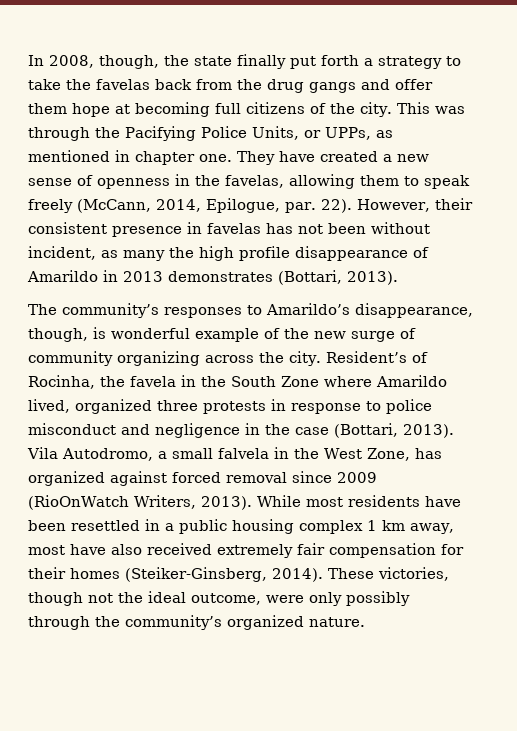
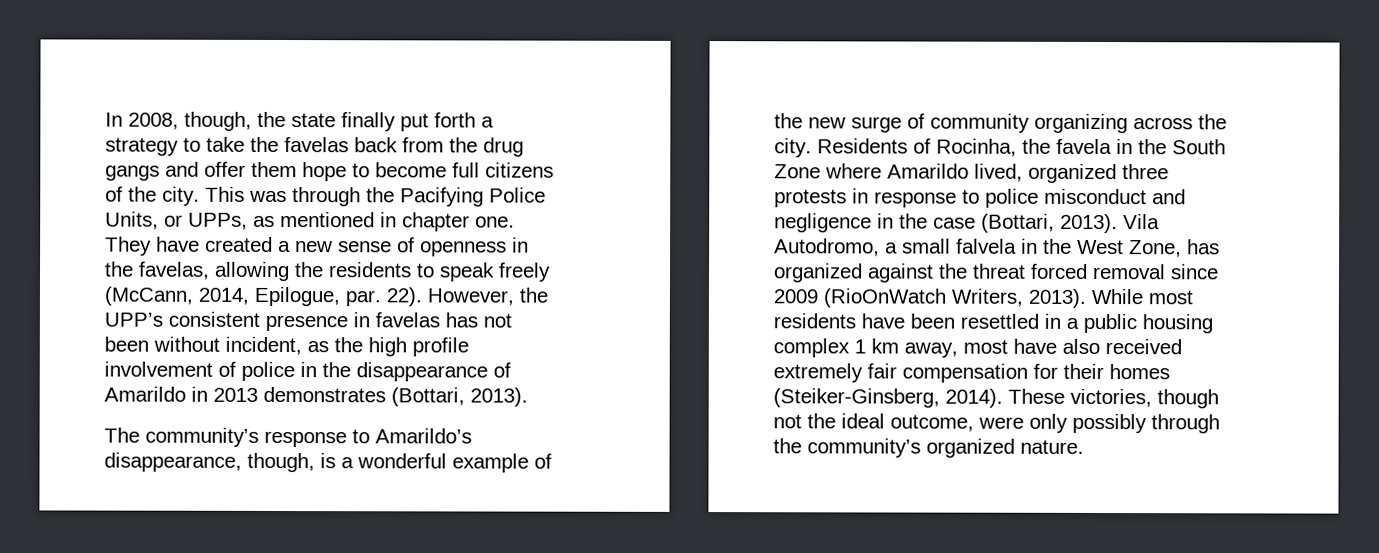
- In 2008, though, the state finally put forth a strategy to take the favelas back from the drug gangs and offer them hope at becoming full citizens of the city.
+ In 2008, though, the state finally put forth a strategy to take the favelas back from the drug gangs and offer them hope to become full citizens of the city.
- They have created a new sense of openness in the favelas, allowing them to speak freely (McCann, 2014, Epilogue, par.
+ They have created a new sense of openness in the favelas, allowing the residents to speak freely (McCann, 2014, Epilogue, par.
- However, their consistent presence in favelas has not been without incident, as many the high profile disappearance of Amarildo in 2013 demonstrates (Bottari, 2013).
+ However, the UPP’s consistent presence in favelas has not been without incident, as the high profile involvement of police in the disappearance of Amarildo in 2013 demonstrates (Bottari, 2013).
- The community’s responses to Amarildo’s disappearance, though, is wonderful example of the new surge of community organizing across the city.
+ The community’s response to Amarildo’s disappearance, though, is a wonderful example of the new surge of community organizing across the city.
- Resident’s of Rocinha, the favela in the South Zone where Amarildo lived, organized three protests in response to police misconduct and negligence in the case (Bottari, 2013).
+ Residents of Rocinha, the favela in the South Zone where Amarildo lived, organized three protests in response to police misconduct and negligence in the case (Bottari, 2013).
- Vila Autodromo, a small falvela in the West Zone, has organized against forced removal since 2009 (RioOnWatch Writers, 2013).
+ Vila Autodromo, a small falvela in the West Zone, has organized against the threat forced removal since 2009 (RioOnWatch Writers, 2013).

